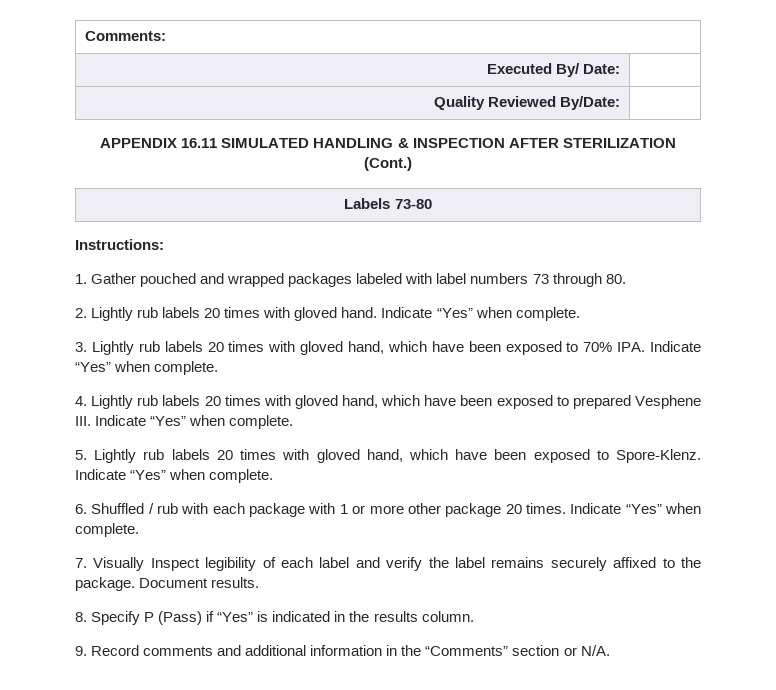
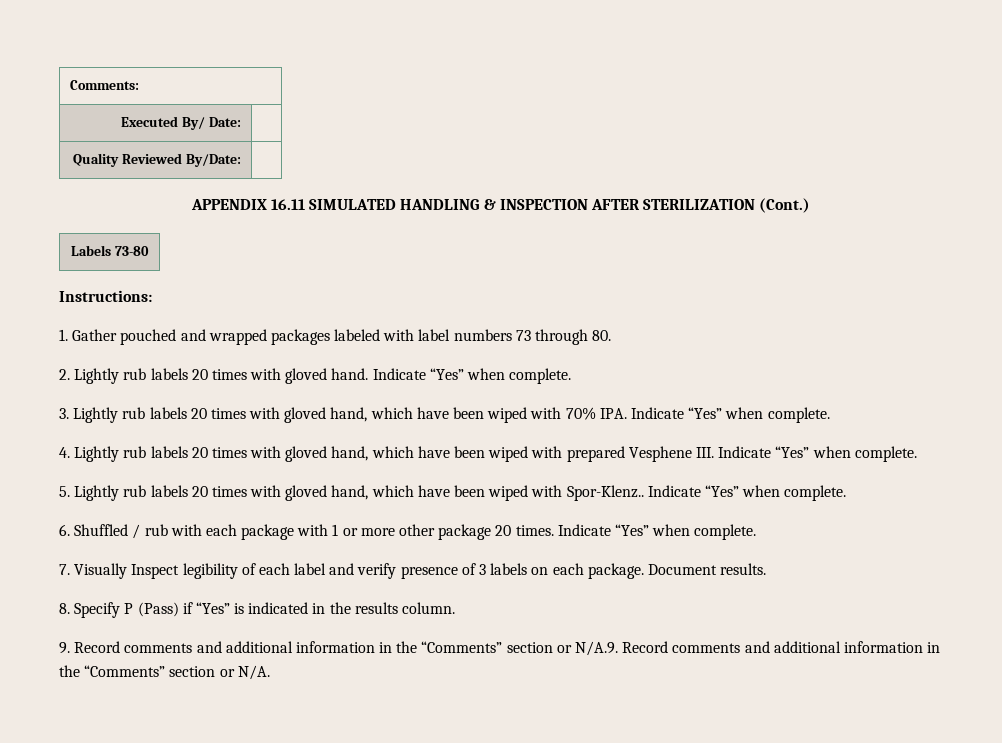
- 3. Lightly rub labels 20 times with gloved hand, which have been exposed to 70% IPA. Indicate “Yes” when complete.
+ 3. Lightly rub labels 20 times with gloved hand, which have been wiped with 70% IPA. Indicate “Yes” when complete.
- 4. Lightly rub labels 20 times with gloved hand, which have been exposed to prepared Vesphene III. Indicate “Yes” when complete.
+ 4. Lightly rub labels 20 times with gloved hand, which have been wiped with prepared Vesphene III. Indicate “Yes” when complete.
- 5. Lightly rub labels 20 times with gloved hand, which have been exposed to Spore-Klenz.
+ 5. Lightly rub labels 20 times with gloved hand, which have been wiped with Spor-Klenz..
- 7. Visually Inspect legibility of each label and verify the label remains securely affixed to the package.
+ 7. Visually Inspect legibility of each label and verify presence of 3 labels on each package.
- 9. Record comments and additional information in the “Comments” section or N/A.
+ 9. Record comments and additional information in the “Comments” section or N/A.9. Record comments and additional information in the “Comments” section or N/A.

